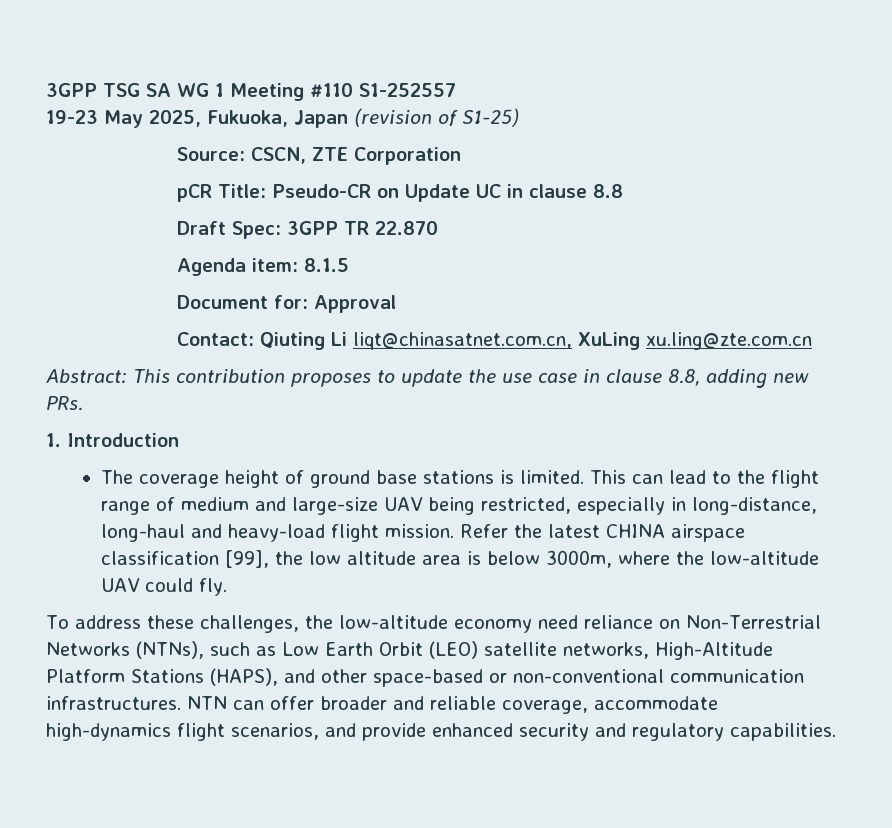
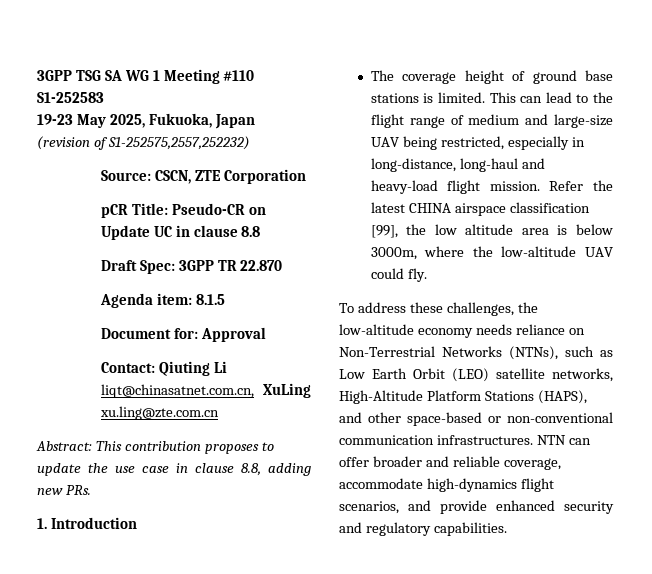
- 3GPP TSG SA WG 1 Meeting #110 S1-252557
+ 3GPP TSG SA WG 1 Meeting #110 S1-252583
- 19-23 May 2025, Fukuoka, Japan (revision of S1-25)
+ 19-23 May 2025, Fukuoka, Japan (revision of S1-252575,2557,252232)
- To address these challenges, the low-altitude economy need reliance on Non-Terrestrial Networks (NTNs), such as Low Earth Orbit (LEO) satellite networks, High-Altitude Platform Stations (HAPS), and other space-based or non-conventional communication infrastructures.
+ To address these challenges, the low-altitude economy needs reliance on Non-Terrestrial Networks (NTNs), such as Low Earth Orbit (LEO) satellite networks, High-Altitude Platform Stations (HAPS), and other space-based or non-conventional communication infrastructures.

